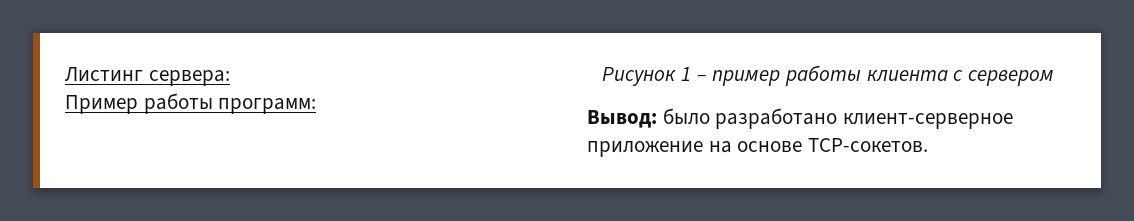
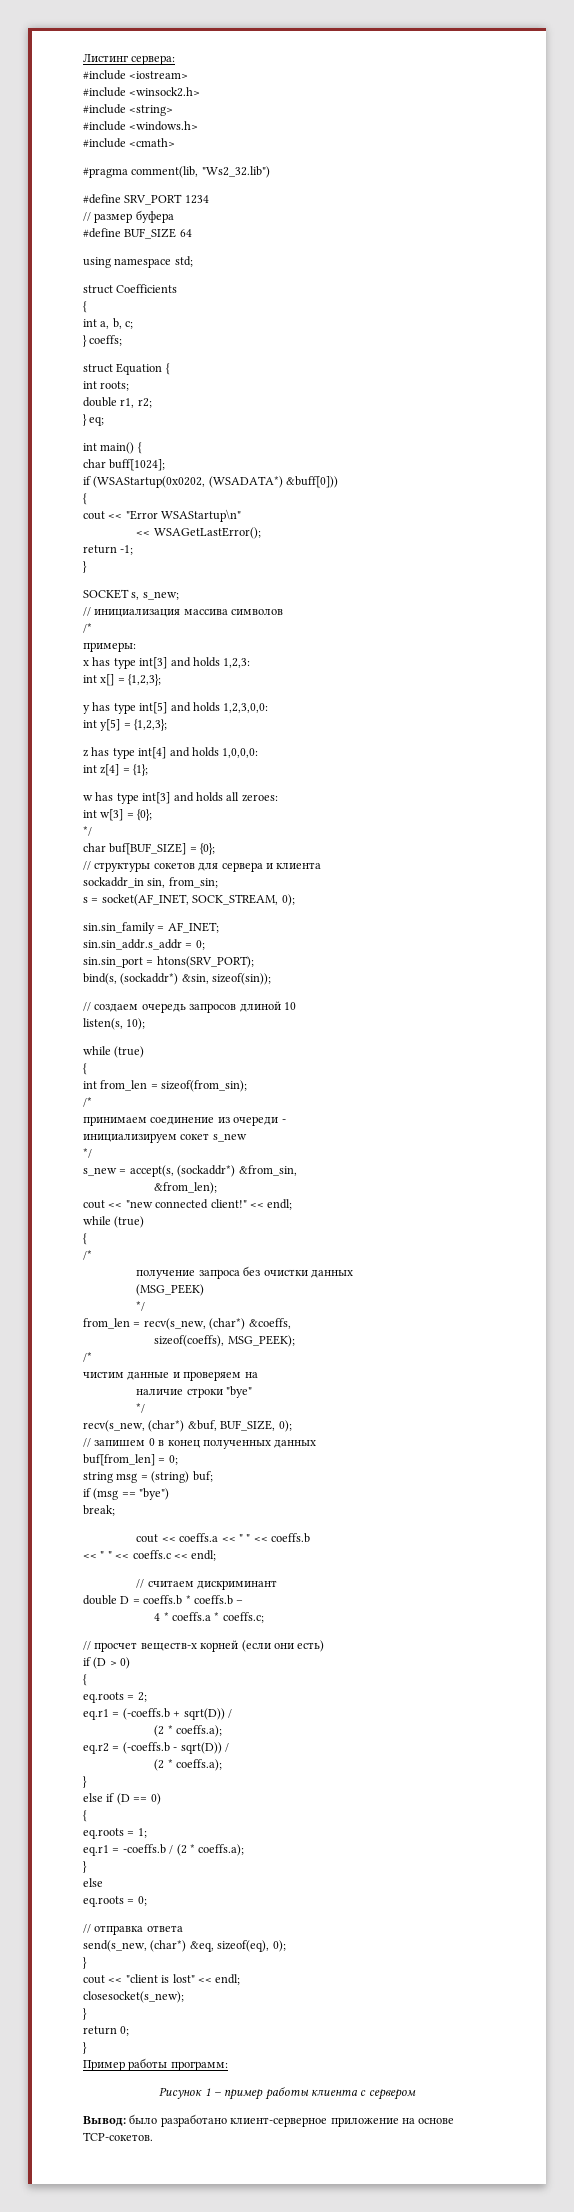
+ #include <iostream>
+ #include <winsock2.h>
+ #include <string>
+ #include <windows.h>
+ #include <cmath>
+ #pragma comment(lib, "Ws2_32.lib")
+ #define SRV_PORT 1234
+ // размер буфера
+ #define BUF_SIZE 64
+ using namespace std;
+ struct Coefficients
+ {
+ int a, b, c;
+ } coeffs;
+ struct Equation {
+ int roots;
+ double r1, r2;
+ } eq;
+ int main() {
+ char buff[1024];
+ if (WSAStartup(0x0202, (WSADATA*) &buff[0]))
+ {
+ cout << "Error WSAStartup\n"
+ << WSAGetLastError();
+ return -1;
+ }
+ SOCKET s, s_new;
+ // инициализация массива символов
+ /*
+ примеры:
+ x has type int[3] and holds 1,2,3:
+ int x[] = {1,2,3};
+ y has type int[5] and holds 1,2,3,0,0:
+ int y[5] = {1,2,3};
+ z has type int[4] and holds 1,0,0,0:
+ int z[4] = {1};
+ w has type int[3] and holds all zeroes:
+ int w[3] = {0};
+ */
+ char buf[BUF_SIZE] = {0};
+ // структуры сокетов для сервера и клиента
+ sockaddr_in sin, from_sin;
+ s = socket(AF_INET, SOCK_STREAM, 0);
+ sin.sin_family = AF_INET;
+ sin.sin_addr.s_addr = 0;
+ sin.sin_port = htons(SRV_PORT);
+ bind(s, (sockaddr*) &sin, sizeof(sin));
+ // создаем очередь запросов длиной 10
+ listen(s, 10);
+ while (true)
+ {
+ int from_len = sizeof(from_sin);
+ /*
+ принимаем соединение из очереди -
+ инициализируем сокет s_new
+ */
+ s_new = accept(s, (sockaddr*) &from_sin,
+ &from_len);
+ cout << "new connected client!" << endl;
+ while (true)
+ {
+ /*
+ получение запроса без очистки данных
+ (MSG_PEEK)
+ */
+ from_len = recv(s_new, (char*) &coeffs,
+ sizeof(coeffs), MSG_PEEK);
+ /*
+ чистим данные и проверяем на
+ наличие строки "bye"
+ */
+ recv(s_new, (char*) &buf, BUF_SIZE, 0);
+ // запишем 0 в конец полученных данных
+ buf[from_len] = 0;
+ string msg = (string) buf;
+ if (msg == "bye")
+ break;
+ cout << coeffs.a << " " << coeffs.b
+ << " " << coeffs.c << endl;
+ // считаем дискриминант
+ double D = coeffs.b * coeffs.b –
+ 4 * coeffs.a * coeffs.c;
+ // просчет веществ-х корней (если они есть)
+ if (D > 0)
+ {
+ eq.roots = 2;
+ eq.r1 = (-coeffs.b + sqrt(D)) /
+ (2 * coeffs.a);
+ eq.r2 = (-coeffs.b - sqrt(D)) /
+ (2 * coeffs.a);
+ }
+ else if (D == 0)
+ {
+ eq.roots = 1;
+ eq.r1 = -coeffs.b / (2 * coeffs.a);
+ }
+ else
+ eq.roots = 0;
+ // отправка ответа
+ send(s_new, (char*) &eq, sizeof(eq), 0);
+ }
+ cout << "client is lost" << endl;
+ closesocket(s_new);
+ }
+ return 0;
+ }

